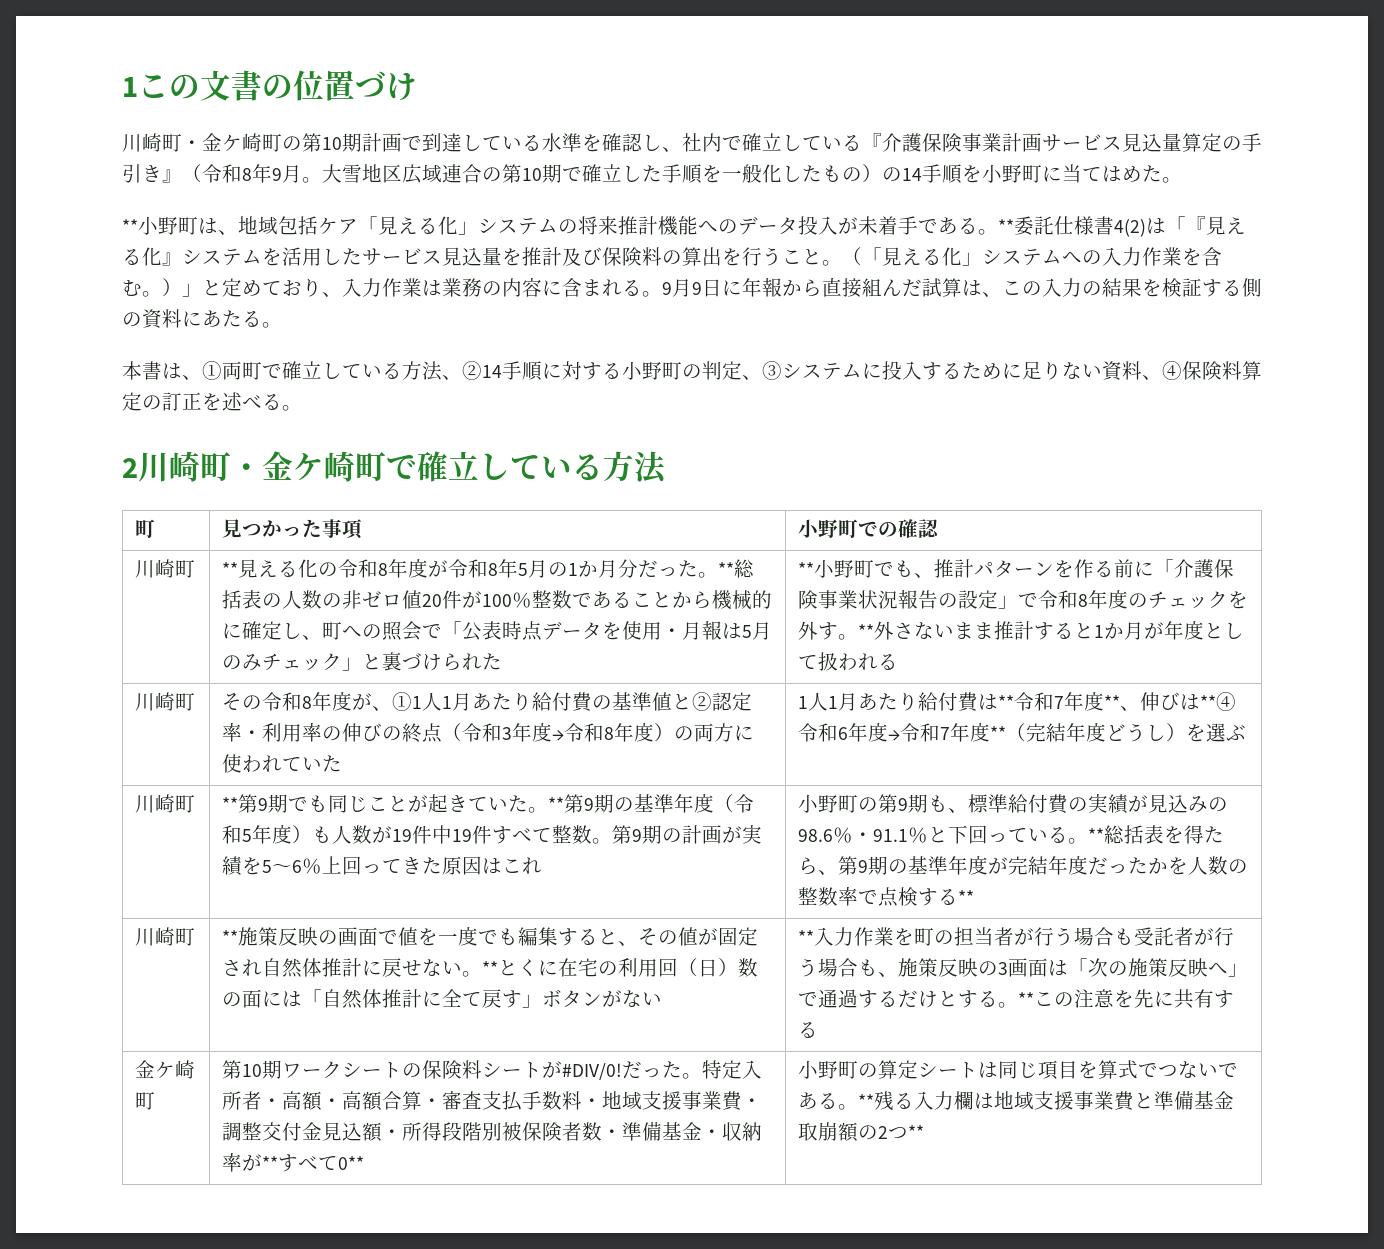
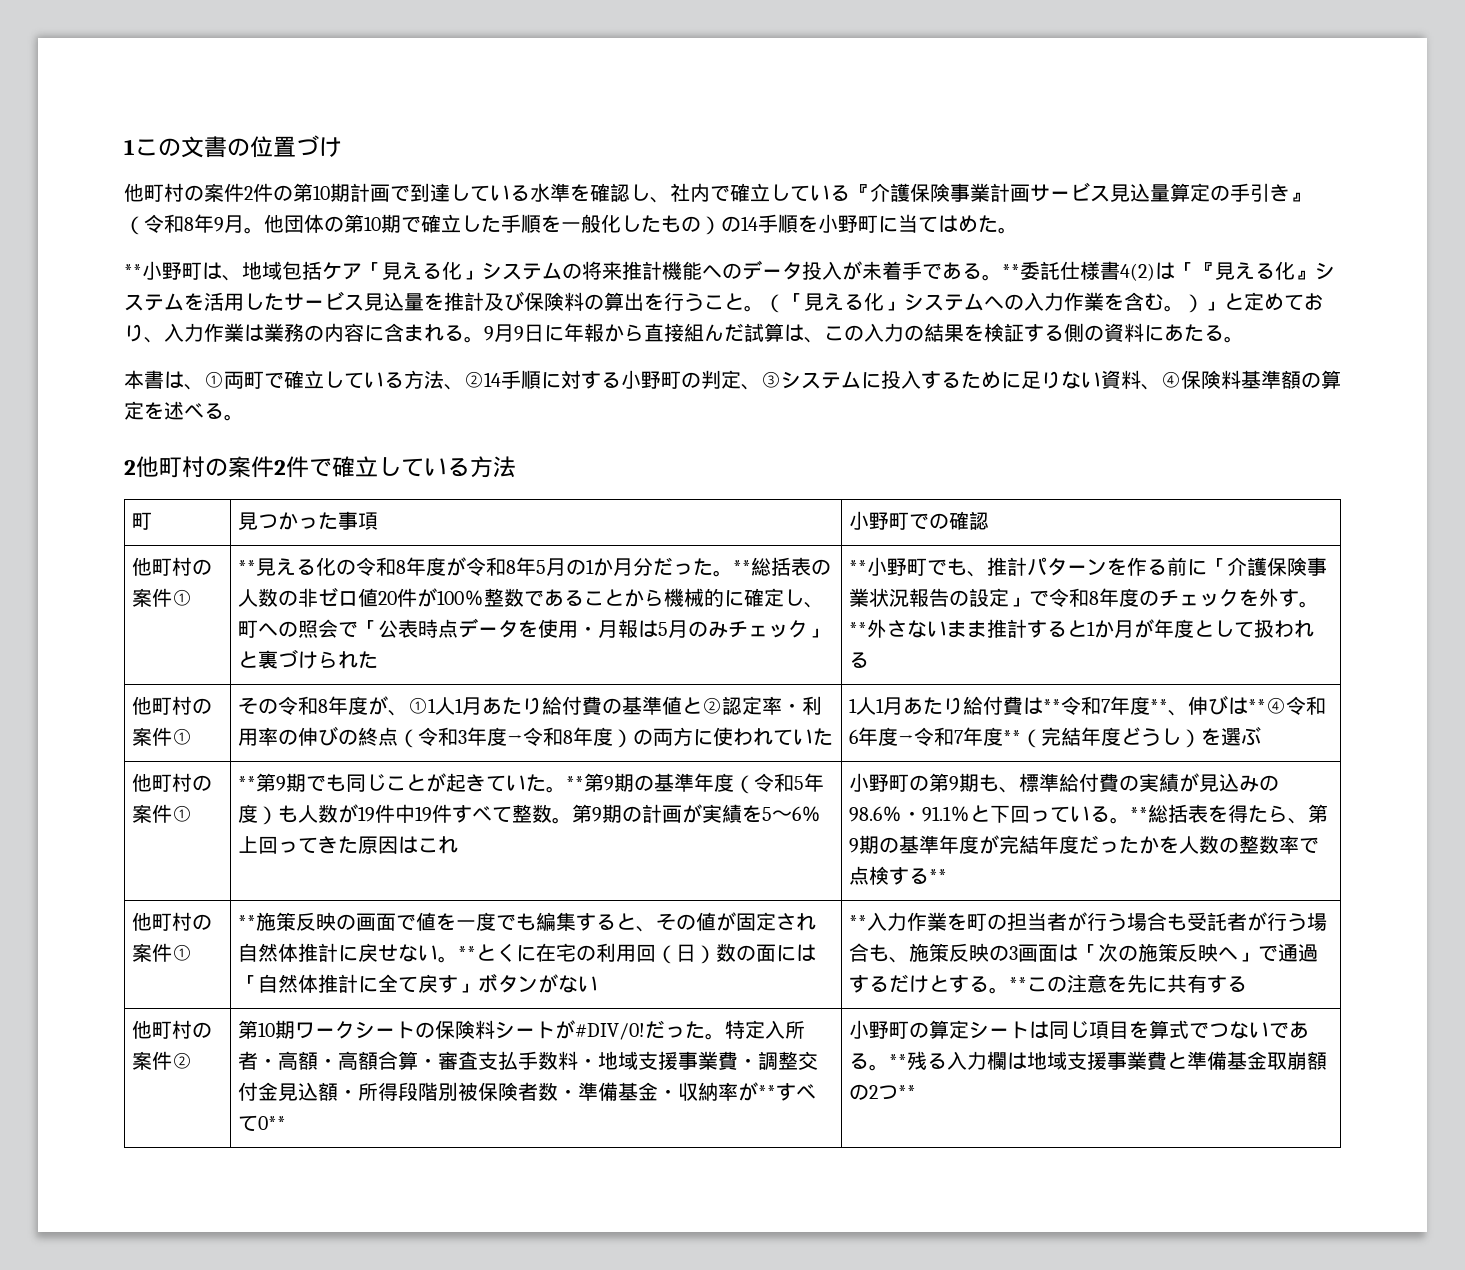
- 川崎町・金ケ崎町の第10期計画で到達している水準を確認し、社内で確立している『介護保険事業計画サービス見込量算定の手引き』（令和8年9月。
+ 他町村の案件2件の第10期計画で到達している水準を確認し、社内で確立している『介護保険事業計画サービス見込量算定の手引き』（令和8年9月。
- 大雪地区広域連合の第10期で確立した手順を一般化したもの）の14手順を小野町に当てはめた。
+ 他団体の第10期で確立した手順を一般化したもの）の14手順を小野町に当てはめた。
- 本書は、①両町で確立している方法、②14手順に対する小野町の判定、③システムに投入するために足りない資料、④保険料算定の訂正を述べる。
+ 本書は、①両町で確立している方法、②14手順に対する小野町の判定、③システムに投入するために足りない資料、④保険料基準額の算定を述べる。
- 2川崎町・金ケ崎町で確立している方法
+ 2他町村の案件2件で確立している方法
  町 | 見つかった事項 | 小野町での確認
- 川崎町
+ 他町村の案件①
  **外さないまま推計すると1か月が年度として扱われる
- 川崎町
+ 他町村の案件①
  1人1月あたり給付費は**令和7年度**、伸びは**④令和6年度→令和7年度**（完結年度どうし）を選ぶ
- 川崎町
+ 他町村の案件①
  **総括表を得たら、第9期の基準年度が完結年度だったかを人数の整数率で点検する**
- 川崎町
+ 他町村の案件①
  **この注意を先に共有する
- 金ケ崎町
+ 他町村の案件②

